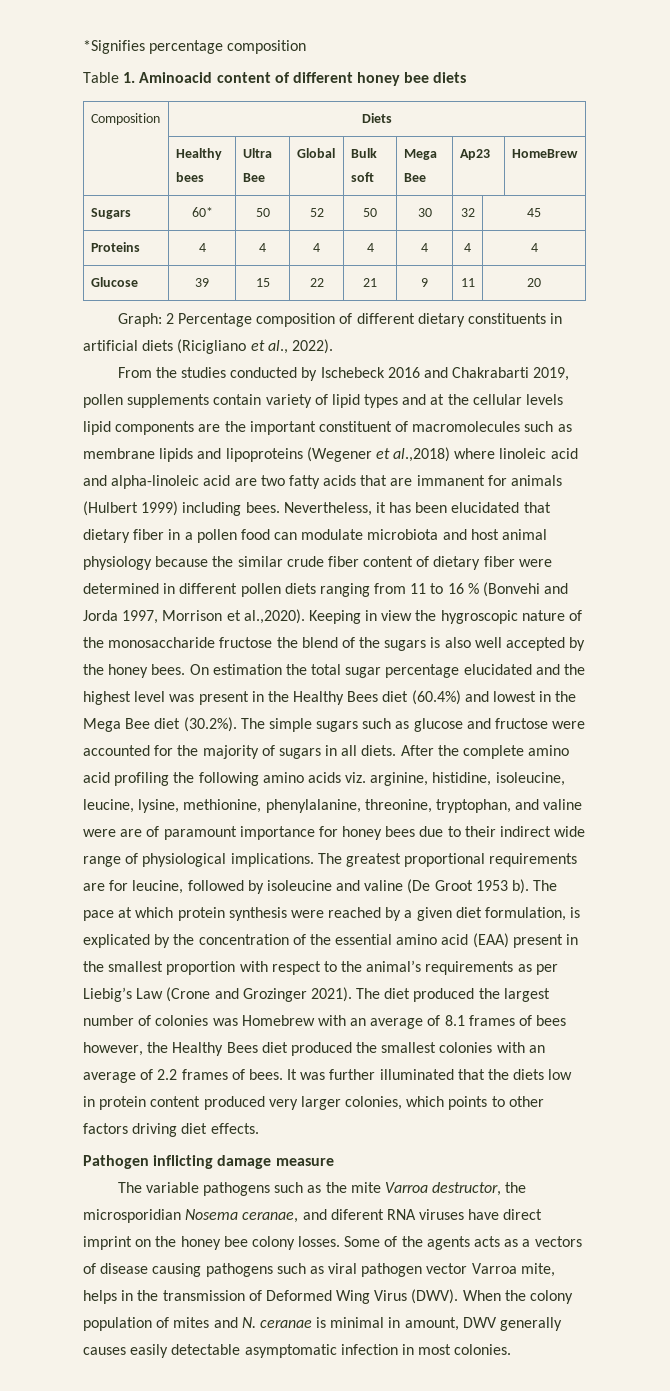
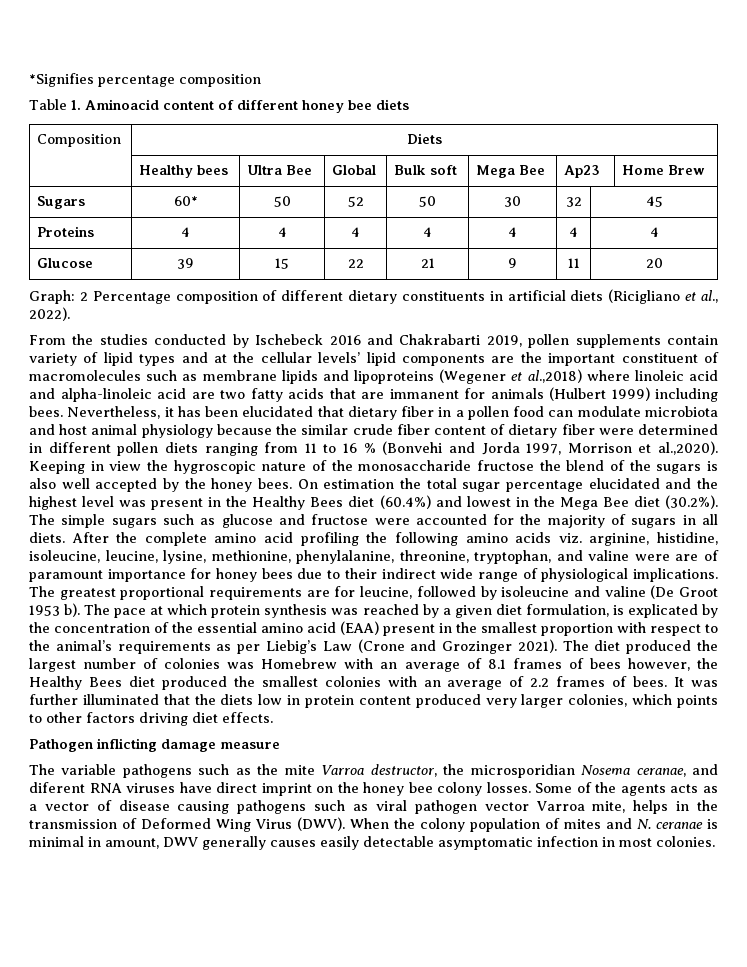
- | Healthy bees | Ultra Bee | Global | Bulk soft | Mega Bee | Ap23 | HomeBrew
+ | Healthy bees | Ultra Bee | Global | Bulk soft | Mega Bee | Ap23 | Home Brew
- From the studies conducted by Ischebeck 2016 and Chakrabarti 2019, pollen supplements contain variety of lipid types and at the cellular levels lipid components are the important constituent of macromolecules such as membrane lipids and lipoproteins (Wegener et al.,2018) where linoleic acid and alpha-linoleic acid are two fatty acids that are immanent for animals (Hulbert 1999) including bees.
+ From the studies conducted by Ischebeck 2016 and Chakrabarti 2019, pollen supplements contain variety of lipid types and at the cellular levels’ lipid components are the important constituent of macromolecules such as membrane lipids and lipoproteins (Wegener et al.,2018) where linoleic acid and alpha-linoleic acid are two fatty acids that are immanent for animals (Hulbert 1999) including bees.
- The pace at which protein synthesis were reached by a given diet formulation, is explicated by the concentration of the essential amino acid (EAA) present in the smallest proportion with respect to the animal’s requirements as per Liebig’s Law (Crone and Grozinger 2021).
+ The pace at which protein synthesis was reached by a given diet formulation, is explicated by the concentration of the essential amino acid (EAA) present in the smallest proportion with respect to the animal’s requirements as per Liebig’s Law (Crone and Grozinger 2021).
- Some of the agents acts as a vectors of disease causing pathogens such as viral pathogen vector Varroa mite, helps in the transmission of Deformed Wing Virus (DWV).
+ Some of the agents acts as a vector of disease causing pathogens such as viral pathogen vector Varroa mite, helps in the transmission of Deformed Wing Virus (DWV).

